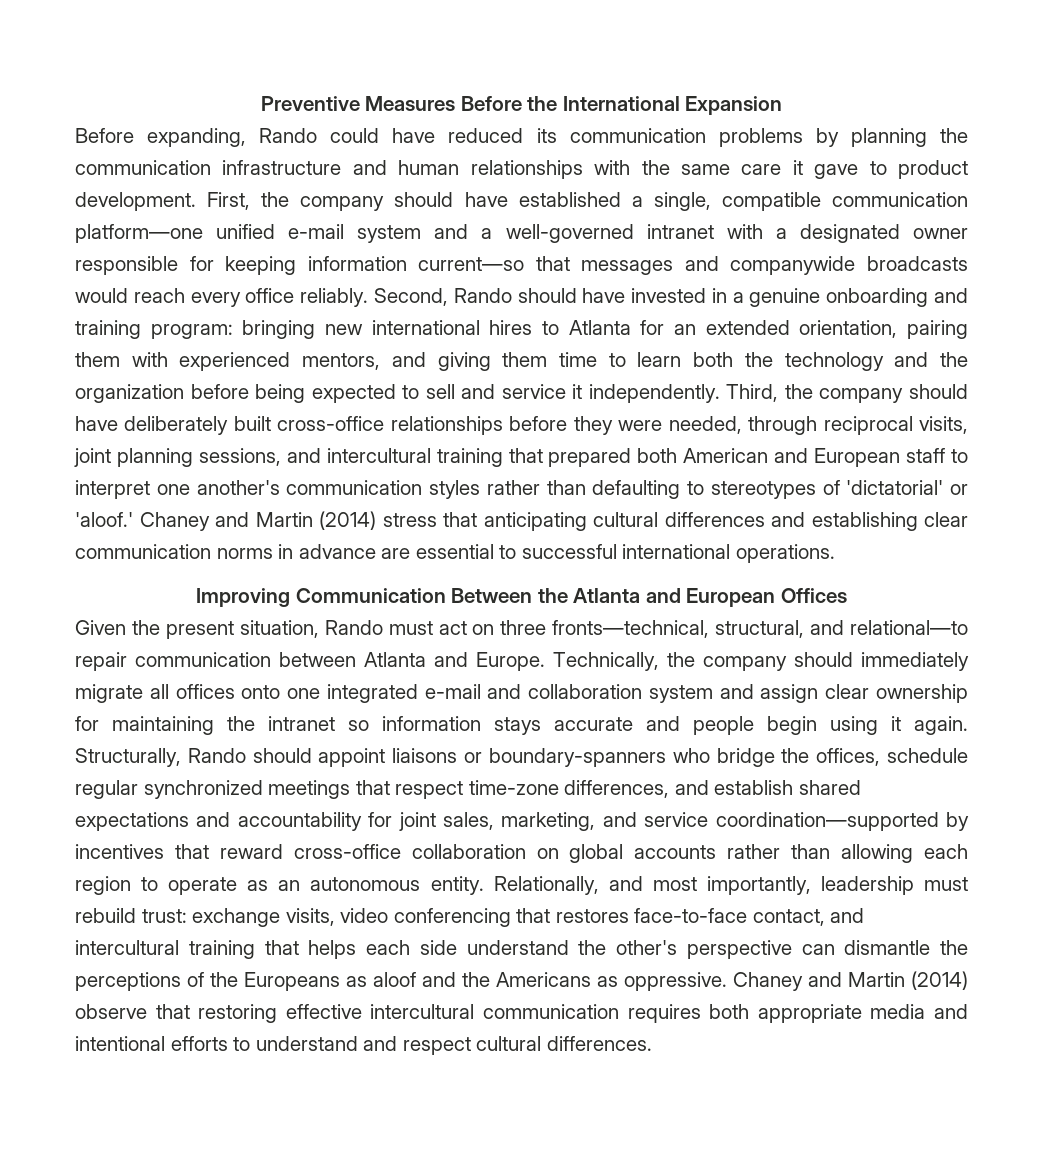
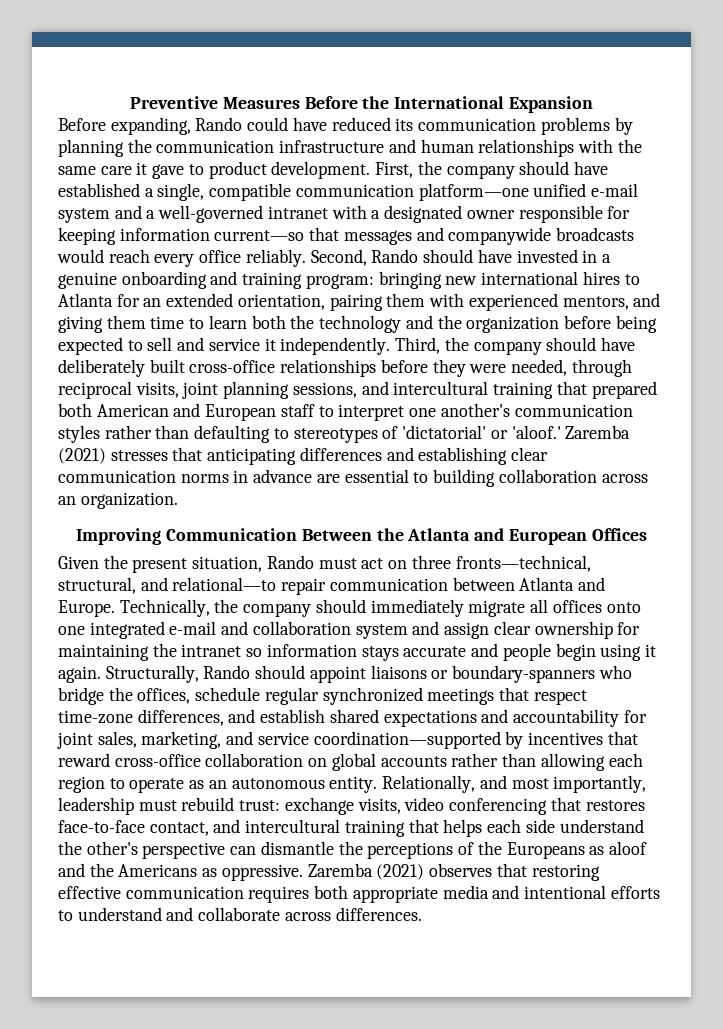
- Chaney and Martin (2014) stress that anticipating cultural differences and establishing clear communication norms in advance are essential to successful international operations.
+ Zaremba (2021) stresses that anticipating differences and establishing clear communication norms in advance are essential to building collaboration across an organization.
- Chaney and Martin (2014) observe that restoring effective intercultural communication requires both appropriate media and intentional efforts to understand and respect cultural differences.
+ Zaremba (2021) observes that restoring effective communication requires both appropriate media and intentional efforts to understand and collaborate across differences.

